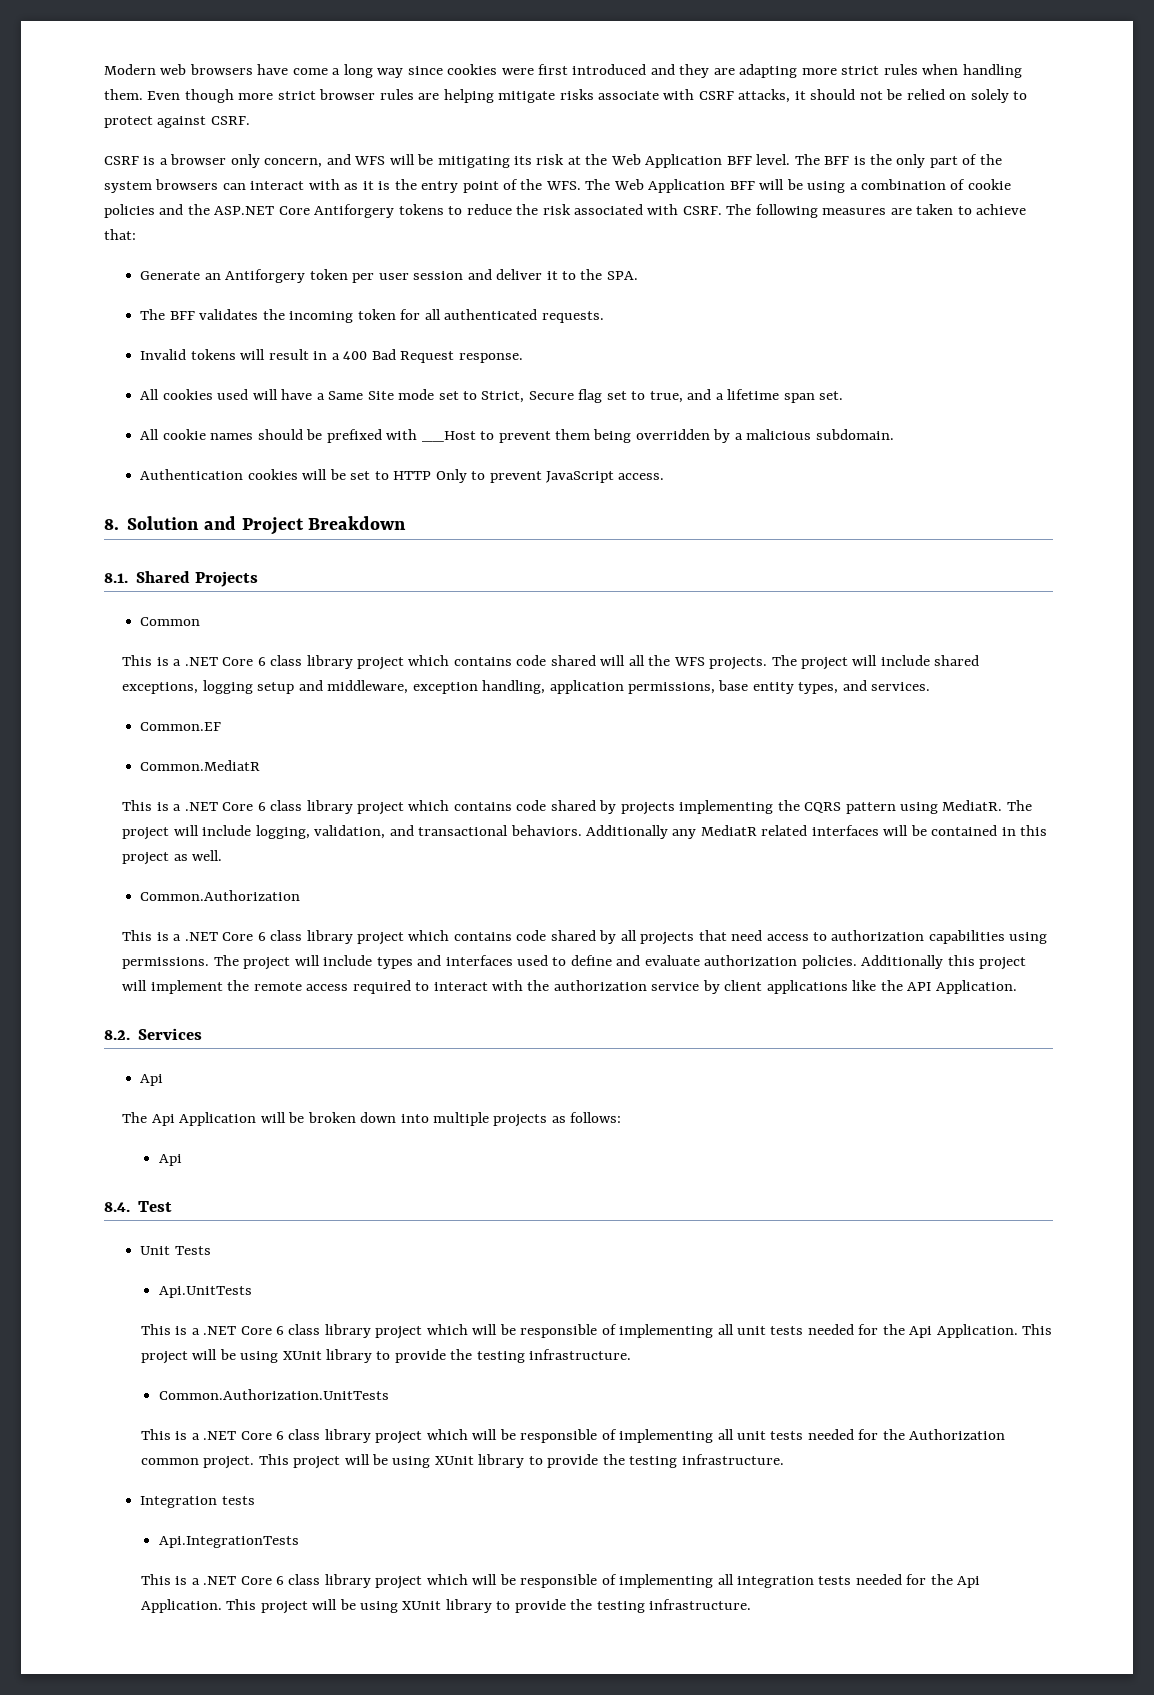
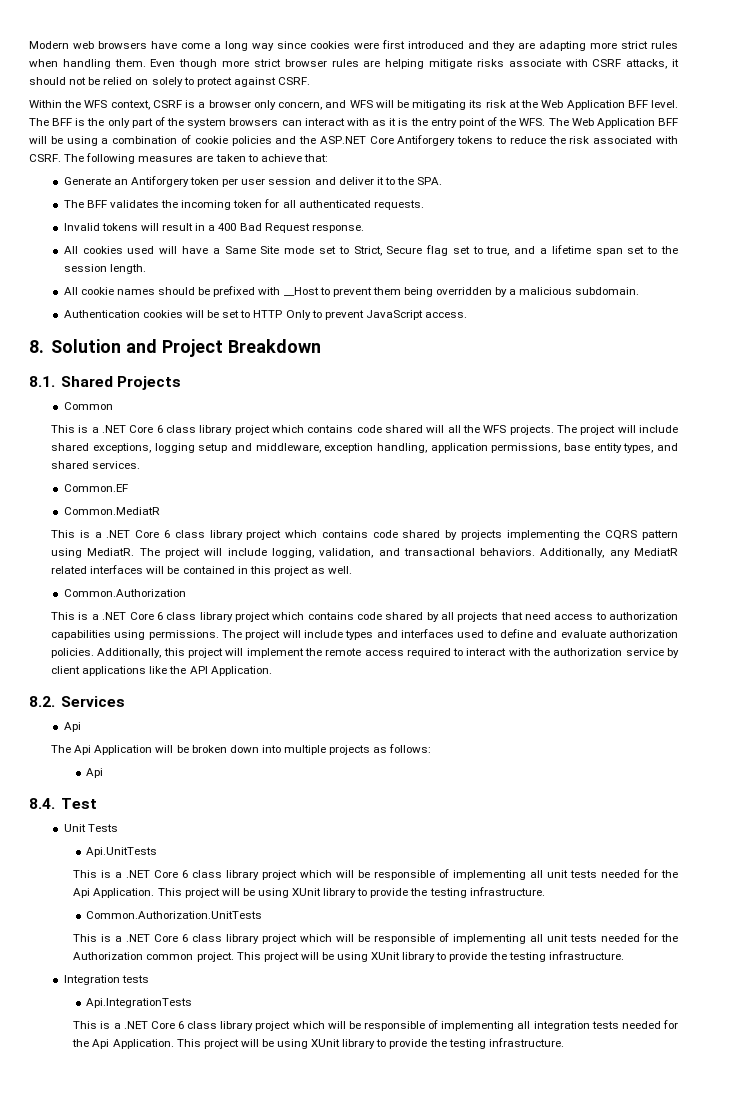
- CSRF is a browser only concern, and WFS will be mitigating its risk at the Web Application BFF level.
+ Within the WFS context, CSRF is a browser only concern, and WFS will be mitigating its risk at the Web Application BFF level.
- All cookies used will have a Same Site mode set to Strict, Secure flag set to true, and a lifetime span set.
+ All cookies used will have a Same Site mode set to Strict, Secure flag set to true, and a lifetime span set to the session length.
- The project will include shared exceptions, logging setup and middleware, exception handling, application permissions, base entity types, and services.
+ The project will include shared exceptions, logging setup and middleware, exception handling, application permissions, base entity types, and shared services.
- Additionally any MediatR related interfaces will be contained in this project as well.
+ Additionally, any MediatR related interfaces will be contained in this project as well.
- Additionally this project will implement the remote access required to interact with the authorization service by client applications like the API Application.
+ Additionally, this project will implement the remote access required to interact with the authorization service by client applications like the API Application.

